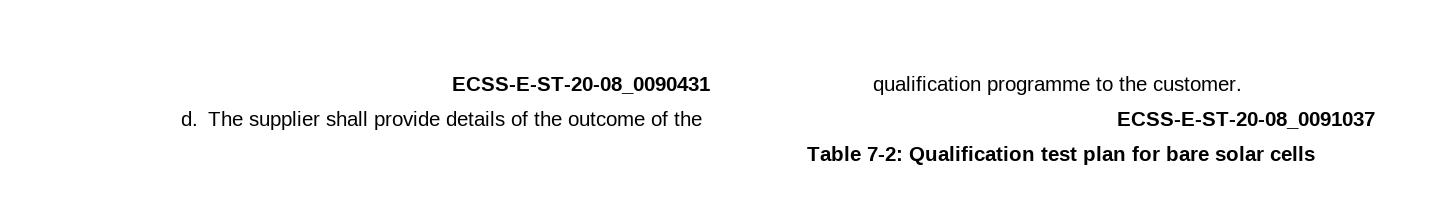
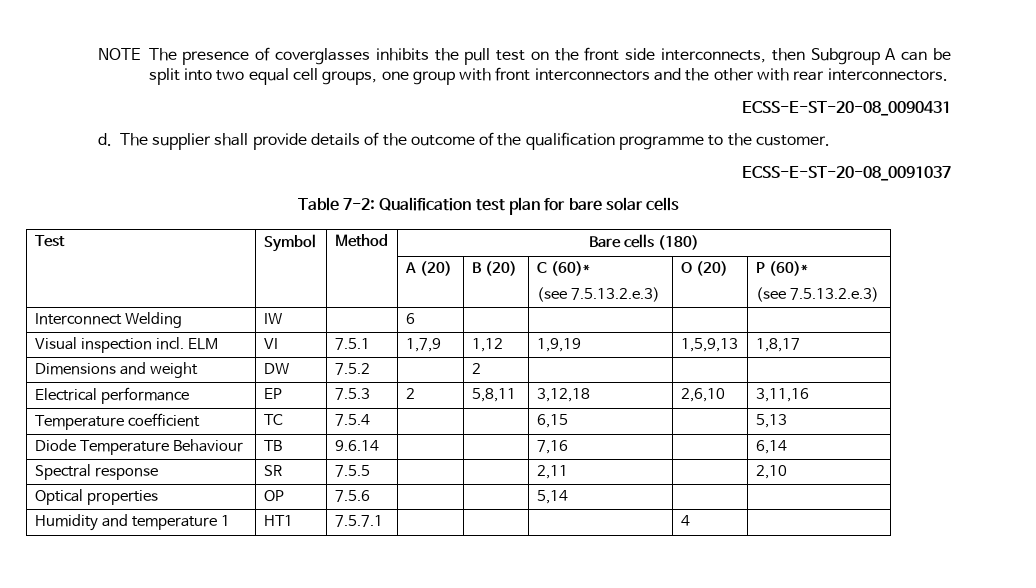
+ NOTE The presence of coverglasses inhibits the pull test on the front side interconnects, then Subgroup A can be split into two equal cell groups, one group with front interconnectors and the other with rear interconnectors.
+ Test | Symbol | Method | Bare cells (180)
+ | | | A (20) | B (20) | C (60)*
+ (see 7.5.13.2.e.3) | O (20) | P (60)*
+ (see 7.5.13.2.e.3)
+ Interconnect Welding | IW | | 6 | | | |
+ Visual inspection incl. ELM | VI | 7.5.1 | 1,7,9 | 1,12 | 1,9,19 | 1,5,9,13 | 1,8,17
+ Dimensions and weight | DW | 7.5.2 | | 2 | | |
+ Electrical performance | EP | 7.5.3 | 2 | 5,8,11 | 3,12,18 | 2,6,10 | 3,11,16
+ Temperature coefficient | TC | 7.5.4 | | | 6,15 | | 5,13
+ Diode Temperature Behaviour | TB | 9.6.14 | | | 7,16 | | 6,14
+ Spectral response | SR | 7.5.5 | | | 2,11 | | 2,10
+ Optical properties | OP | 7.5.6 | | | 5,14 | |
+ Humidity and temperature 1 | HT1 | 7.5.7.1 | | | | 4 |

